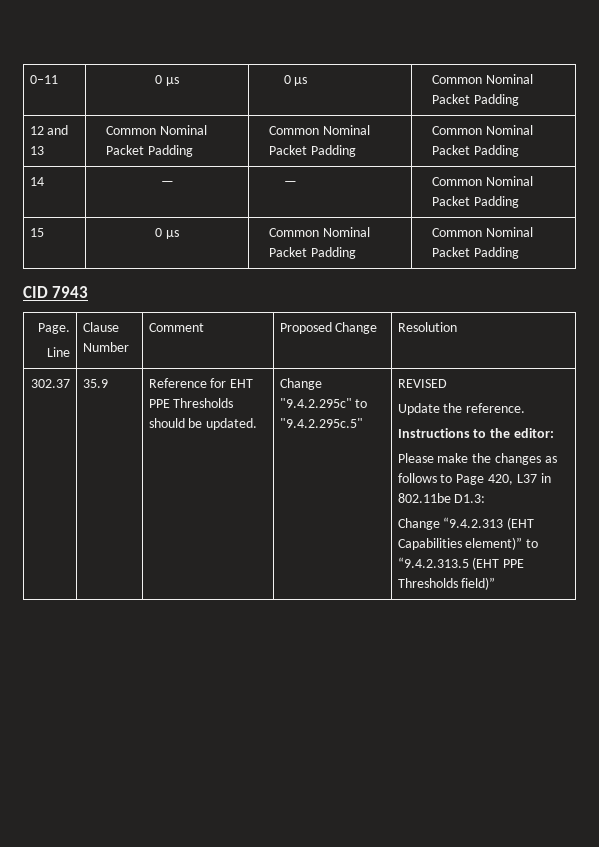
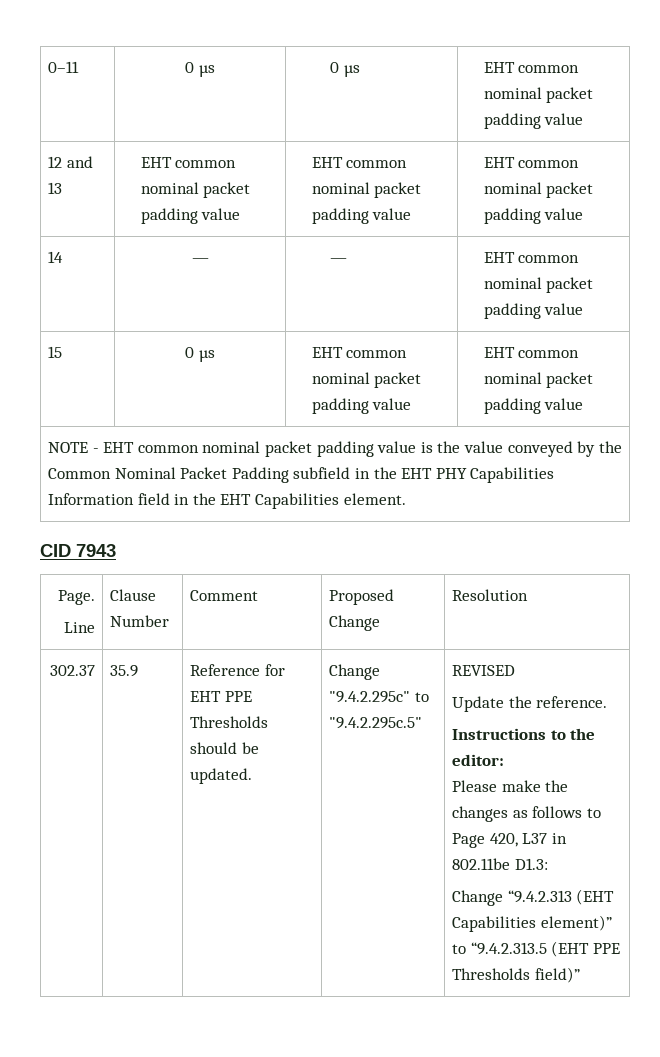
- 0–11 | 0 µs | 0 µs | Common Nominal Packet Padding
- 12 and 13 | Common Nominal Packet Padding | Common Nominal Packet Padding | Common Nominal Packet Padding
- 14 | — | — | Common Nominal Packet Padding
- 15 | 0 µs | Common Nominal Packet Padding | Common Nominal Packet Padding
+ 0–11 | 0 µs | 0 µs | EHT common nominal packet padding value
+ 12 and 13 | EHT common nominal packet padding value | EHT common nominal packet padding value | EHT common nominal packet padding value
+ 14 | — | — | EHT common nominal packet padding value
+ 15 | 0 µs | EHT common nominal packet padding value | EHT common nominal packet padding value
+ NOTE - EHT common nominal packet padding value is the value conveyed by the Common Nominal Packet Padding subfield in the EHT PHY Capabilities Information field in the EHT Capabilities element.

